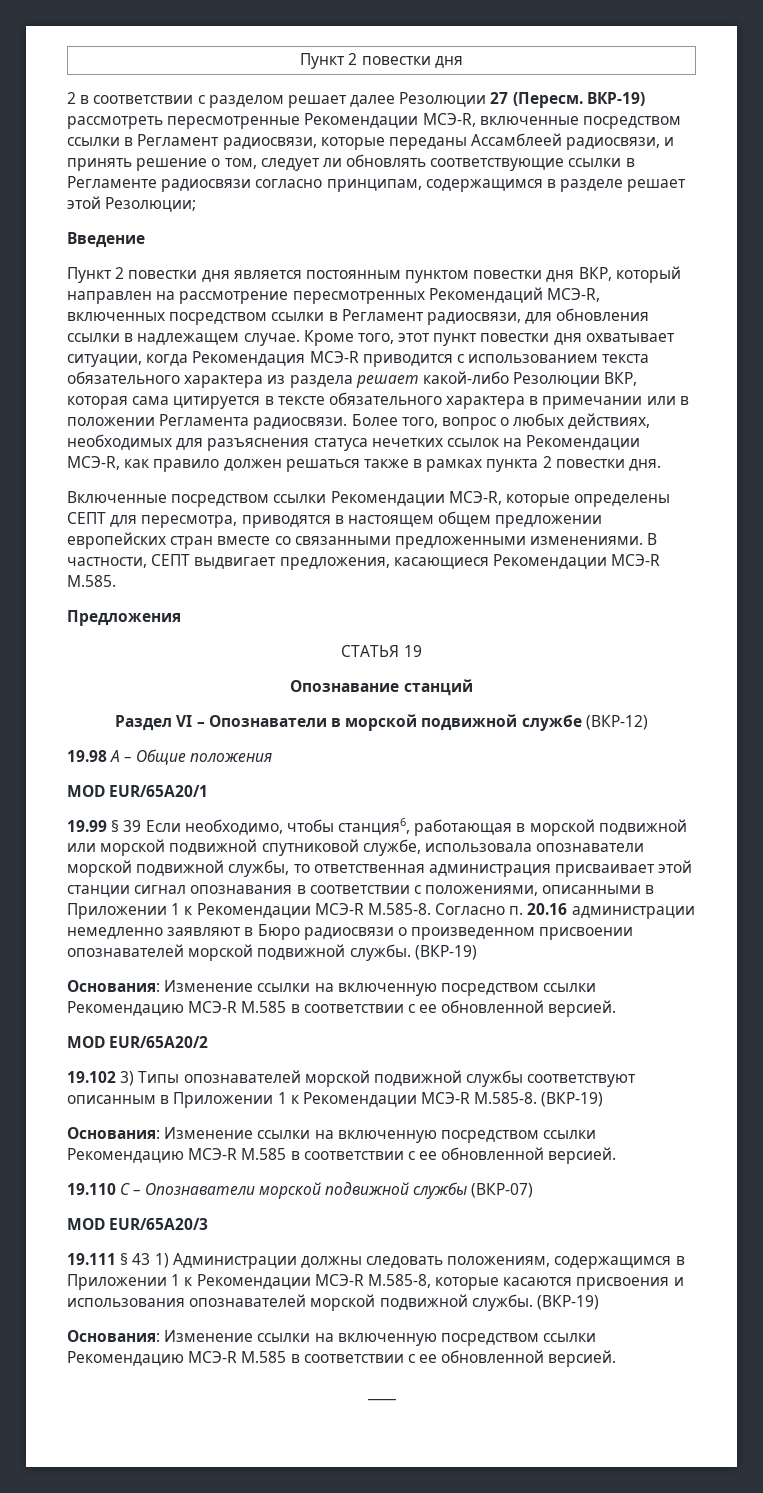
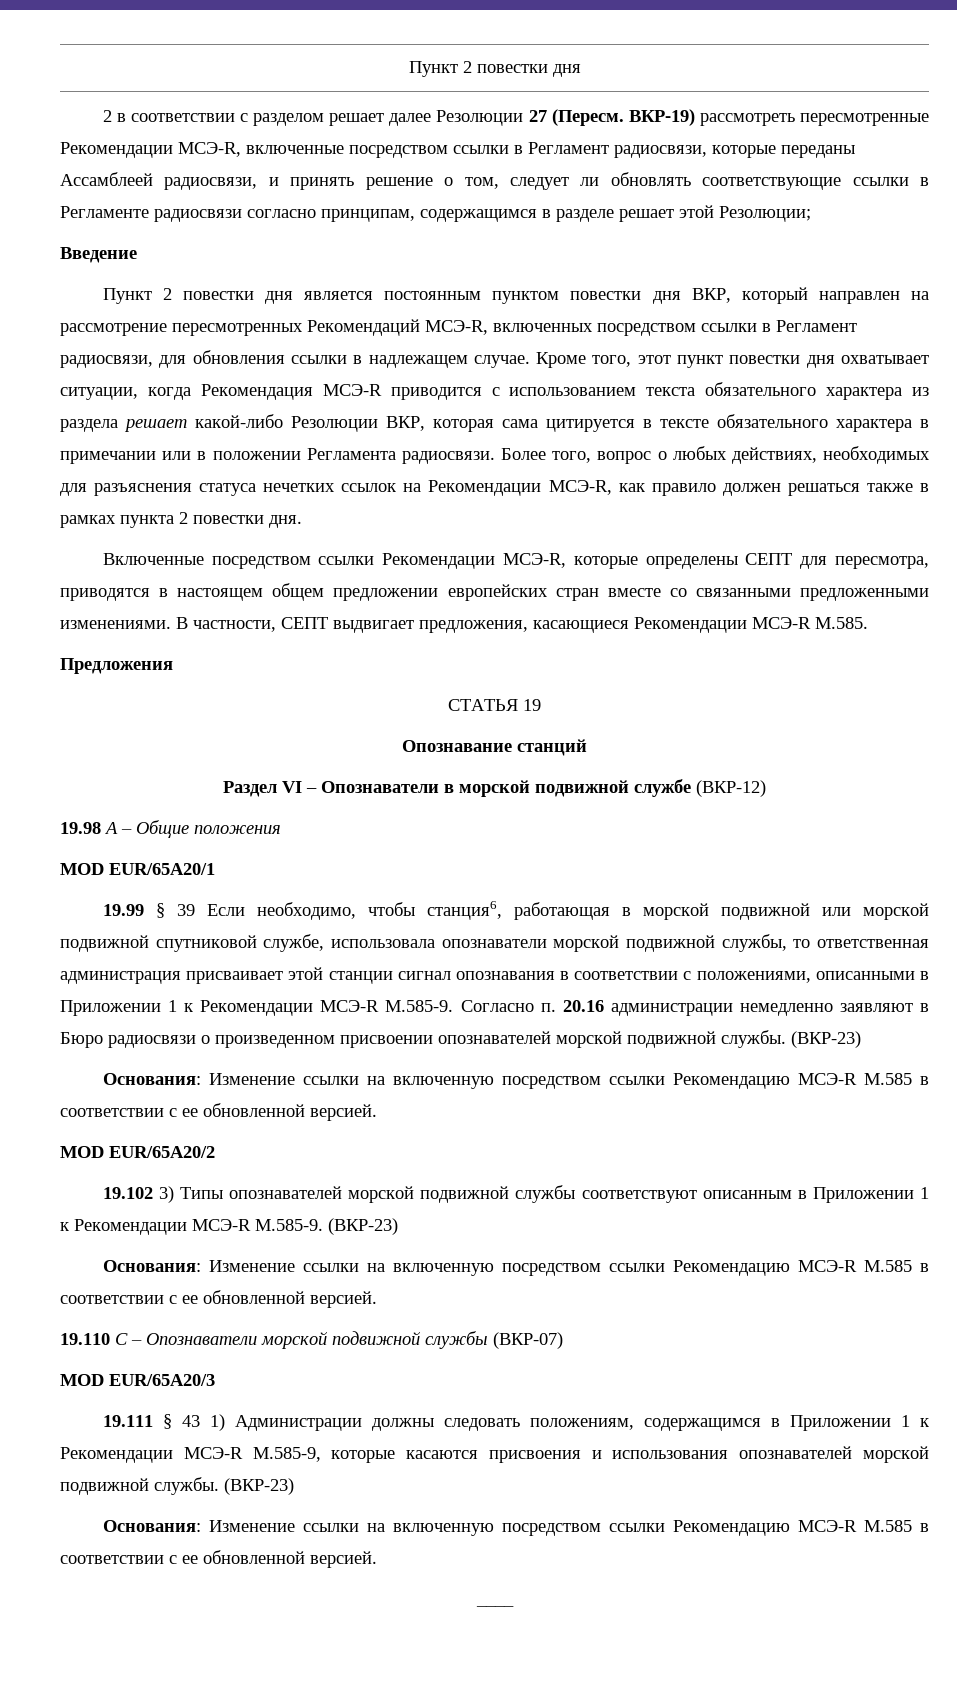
- 19.99 § 39 Если необходимо, чтобы станция6, работающая в морской подвижной или морской подвижной спутниковой службе, использовала опознаватели морской подвижной службы, то ответственная администрация присваивает этой станции сигнал опознавания в соответствии с положениями, описанными в Приложении 1 к Рекомендации МСЭ-R M.585-8. Согласно п. 20.16 администрации немедленно заявляют в Бюро радиосвязи о произведенном присвоении опознавателей морской подвижной службы. (ВКР-19)
+ 19.99 § 39 Если необходимо, чтобы станция6, работающая в морской подвижной или морской подвижной спутниковой службе, использовала опознаватели морской подвижной службы, то ответственная администрация присваивает этой станции сигнал опознавания в соответствии с положениями, описанными в Приложении 1 к Рекомендации МСЭ-R M.585-9. Согласно п. 20.16 администрации немедленно заявляют в Бюро радиосвязи о произведенном присвоении опознавателей морской подвижной службы. (ВКР-23)
- 19.102 3) Типы опознавателей морской подвижной службы соответствуют описанным в Приложении 1 к Рекомендации МСЭ-R М.585-8. (ВКР-19)
+ 19.102 3) Типы опознавателей морской подвижной службы соответствуют описанным в Приложении 1 к Рекомендации МСЭ-R М.585-9. (ВКР-23)
- 19.111 § 43 1) Администрации должны следовать положениям, содержащимся в Приложении 1 к Рекомендации МСЭ-R М.585-8, которые касаются присвоения и использования опознавателей морской подвижной службы. (ВКР-19)
+ 19.111 § 43 1) Администрации должны следовать положениям, содержащимся в Приложении 1 к Рекомендации МСЭ-R М.585-9, которые касаются присвоения и использования опознавателей морской подвижной службы. (ВКР-23)

